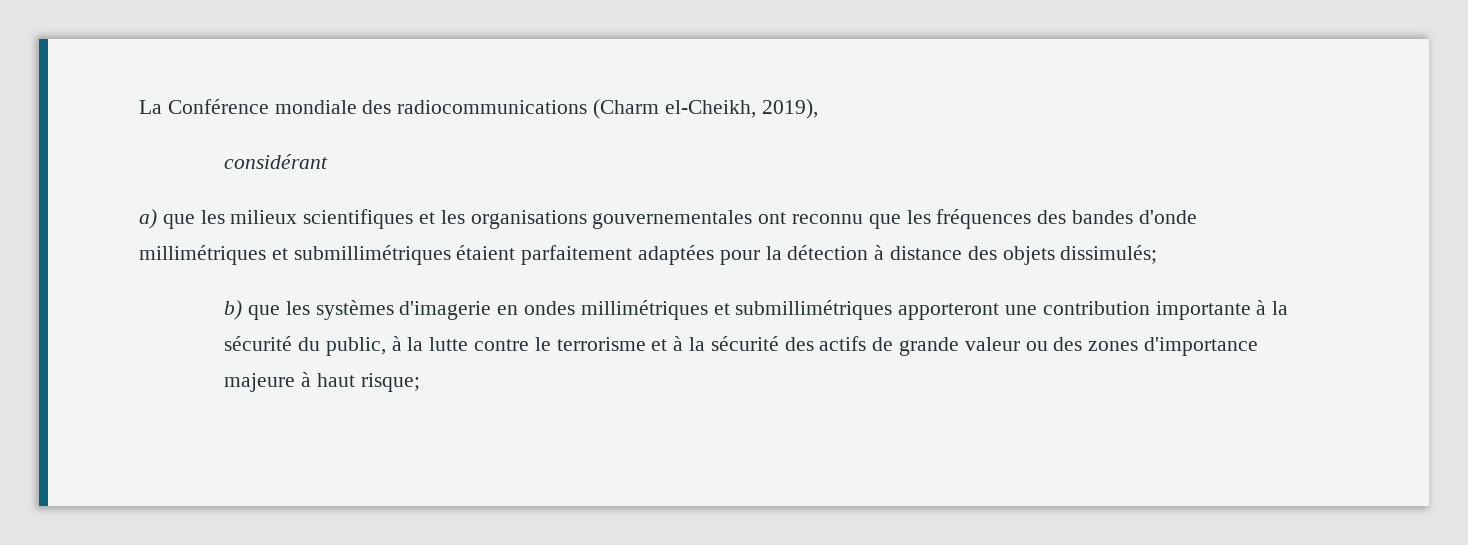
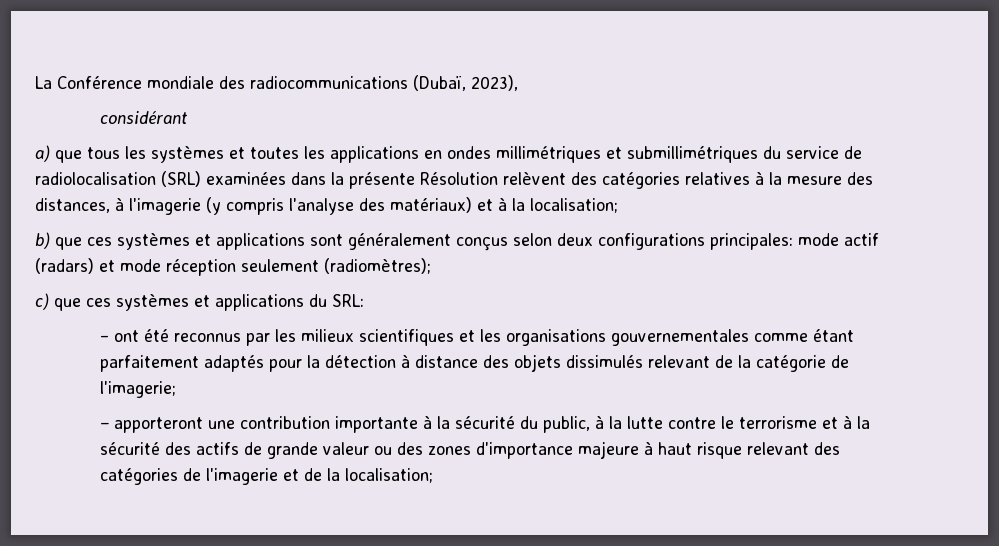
- La Conférence mondiale des radiocommunications (Charm el-Cheikh, 2019),
+ La Conférence mondiale des radiocommunications (Dubaï, 2023),
- a) que les milieux scientifiques et les organisations gouvernementales ont reconnu que les fréquences des bandes d'onde millimétriques et submillimétriques étaient parfaitement adaptées pour la détection à distance des objets dissimulés;
- b) que les systèmes d'imagerie en ondes millimétriques et submillimétriques apporteront une contribution importante à la sécurité du public, à la lutte contre le terrorisme et à la sécurité des actifs de grande valeur ou des zones d'importance majeure à haut risque;
+ a) que tous les systèmes et toutes les applications en ondes millimétriques et submillimétriques du service de radiolocalisation (SRL) examinées dans la présente Résolution relèvent des catégories relatives à la mesure des distances, à l'imagerie (y compris l'analyse des matériaux) et à la localisation;
+ b) que ces systèmes et applications sont généralement conçus selon deux configurations principales: mode actif (radars) et mode réception seulement (radiomètres);
+ c) que ces systèmes et applications du SRL:
+ – ont été reconnus par les milieux scientifiques et les organisations gouvernementales comme étant parfaitement adaptés pour la détection à distance des objets dissimulés relevant de la catégorie de l'imagerie;
+ – apporteront une contribution importante à la sécurité du public, à la lutte contre le terrorisme et à la sécurité des actifs de grande valeur ou des zones d'importance majeure à haut risque relevant des catégories de l'imagerie et de la localisation;

